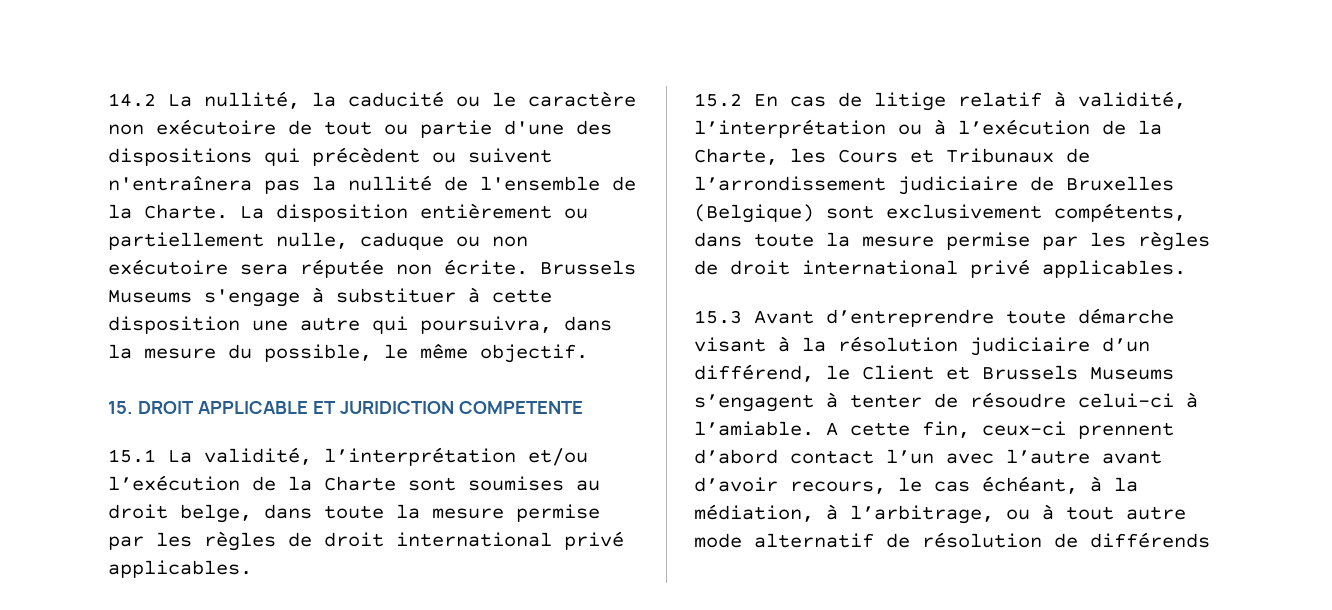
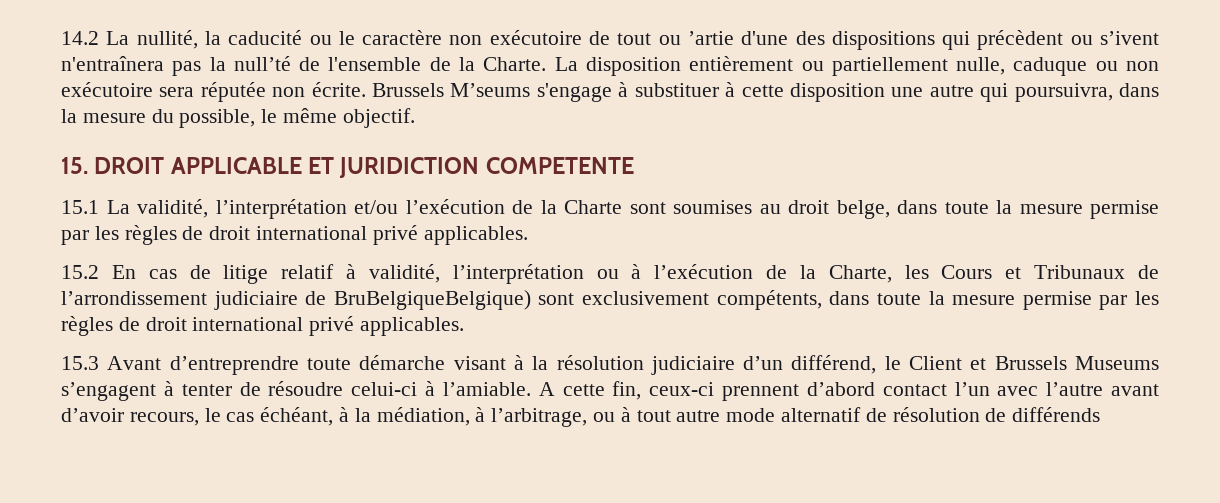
- 14.2 La nullité, la caducité ou le caractère non exécutoire de tout ou partie d'une des dispositions qui précèdent ou suivent n'entraînera pas la nullité de l'ensemble de la Charte.
+ 14.2 La nullité, la caducité ou le caractère non exécutoire de tout ou ’artie d'une des dispositions qui précèdent ou s’ivent n'entraînera pas la null’té de l'ensemble de la Charte.
- Brussels Museums s'engage à substituer à cette disposition une autre qui poursuivra, dans la mesure du possible, le même objectif.
+ Brussels M’seums s'engage à substituer à cette disposition une autre qui poursuivra, dans la mesure du possible, le même objectif.
- 15.2 En cas de litige relatif à validité, l’interprétation ou à l’exécution de la Charte, les Cours et Tribunaux de l’arrondissement judiciaire de Bruxelles (Belgique) sont exclusivement compétents, dans toute la mesure permise par les règles de droit international privé applicables.
+ 15.2 En cas de litige relatif à validité, l’interprétation ou à l’exécution de la Charte, les Cours et Tribunaux de l’arrondissement judiciaire de BruBelgiqueBelgique) sont exclusivement compétents, dans toute la mesure permise par les règles de droit international privé applicables.

